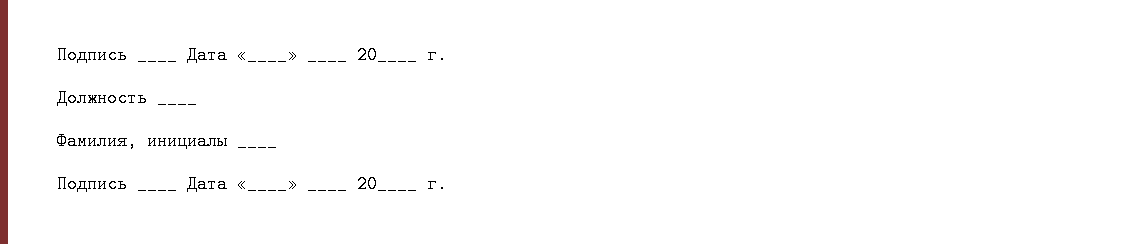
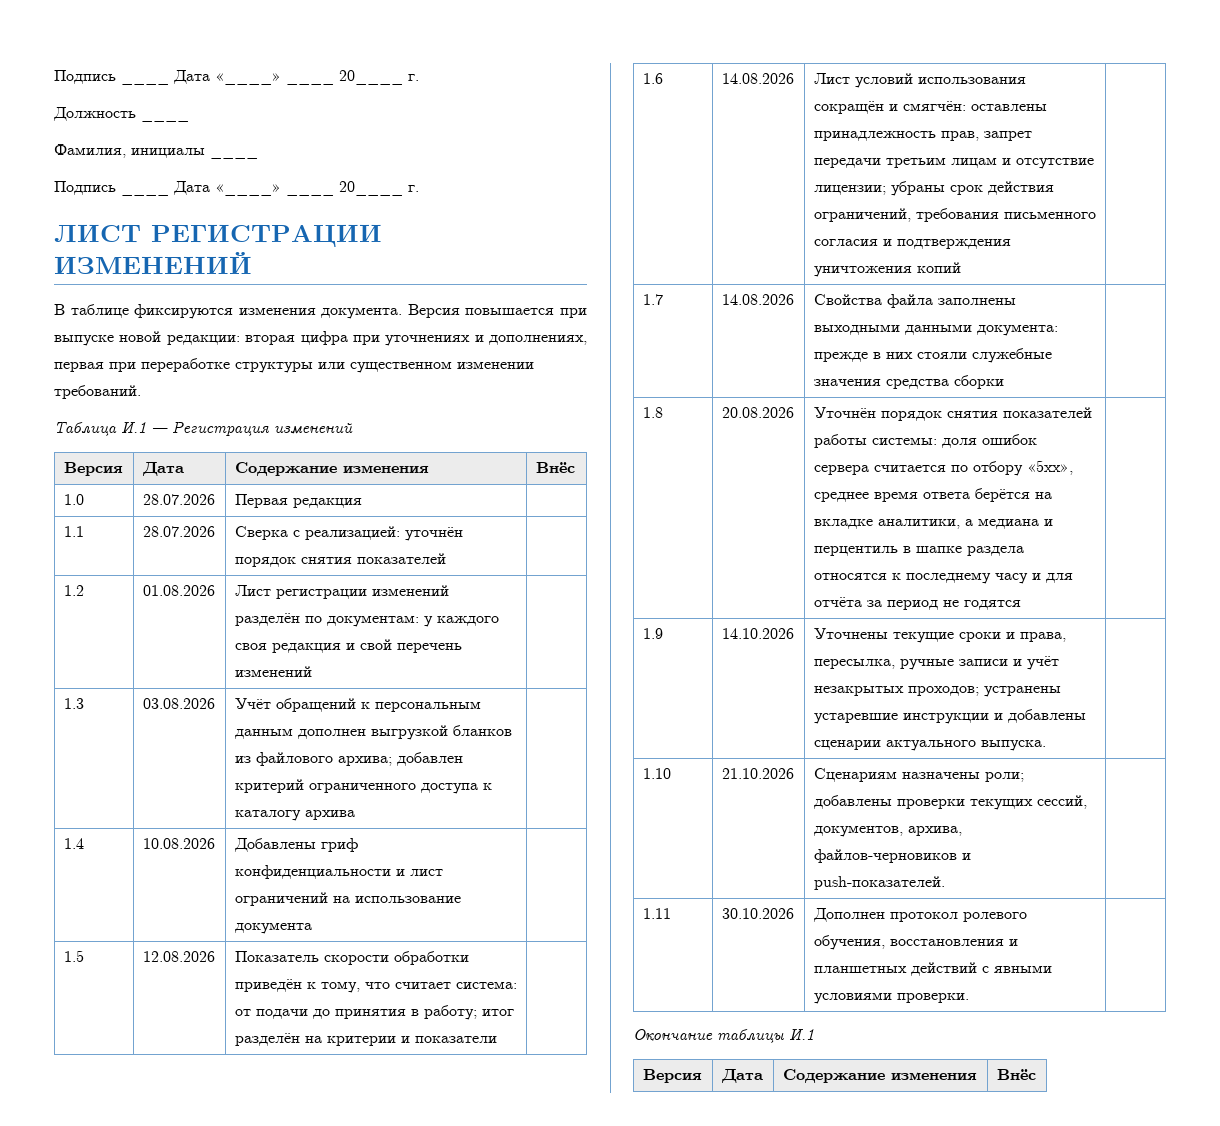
+ ЛИСТ РЕГИСТРАЦИИ ИЗМЕНЕНИЙ
+ В таблице фиксируются изменения документа. Версия повышается при выпуске новой редакции: вторая цифра при уточнениях и дополнениях, первая при переработке структуры или существенном изменении требований.
+ Таблица И.1 — Регистрация изменений
+ Версия | Дата | Содержание изменения | Внёс
+ 1.0 | 28.07.2026 | Первая редакция |
+ 1.1 | 28.07.2026 | Сверка с реализацией: уточнён порядок снятия показателей |
+ 1.2 | 01.08.2026 | Лист регистрации изменений разделён по документам: у каждого своя редакция и свой перечень изменений |
+ 1.3 | 03.08.2026 | Учёт обращений к персональным данным дополнен выгрузкой бланков из файлового архива; добавлен критерий ограниченного доступа к каталогу архива |
+ 1.4 | 10.08.2026 | Добавлены гриф конфиденциальности и лист ограничений на использование документа |
+ 1.5 | 12.08.2026 | Показатель скорости обработки приведён к тому, что считает система: от подачи до принятия в работу; итог разделён на критерии и показатели |
+ 1.6 | 14.08.2026 | Лист условий использования сокращён и смягчён: оставлены принадлежность прав, запрет передачи третьим лицам и отсутствие лицензии; убраны срок действия ограничений, требования письменного согласия и подтверждения уничтожения копий |
+ 1.7 | 14.08.2026 | Свойства файла заполнены выходными данными документа: прежде в них стояли служебные значения средства сборки |
+ 1.8 | 20.08.2026 | Уточнён порядок снятия показателей работы системы: доля ошибок сервера считается по отбору «5xx», среднее время ответа берётся на вкладке аналитики, а медиана и перцентиль в шапке раздела относятся к последнему часу и для отчёта за период не годятся |
+ 1.9 | 14.10.2026 | Уточнены текущие сроки и права, пересылка, ручные записи и учёт незакрытых проходов; устранены устаревшие инструкции и добавлены сценарии актуального выпуска. |
+ 1.10 | 21.10.2026 | Сценариям назначены роли; добавлены проверки текущих сессий, документов, архива, файлов-черновиков и push-показателей. |
+ 1.11 | 30.10.2026 | Дополнен протокол ролевого обучения, восстановления и планшетных действий с явными условиями проверки. |
+ Окончание таблицы И.1
+ Версия | Дата | Содержание изменения | Внёс

